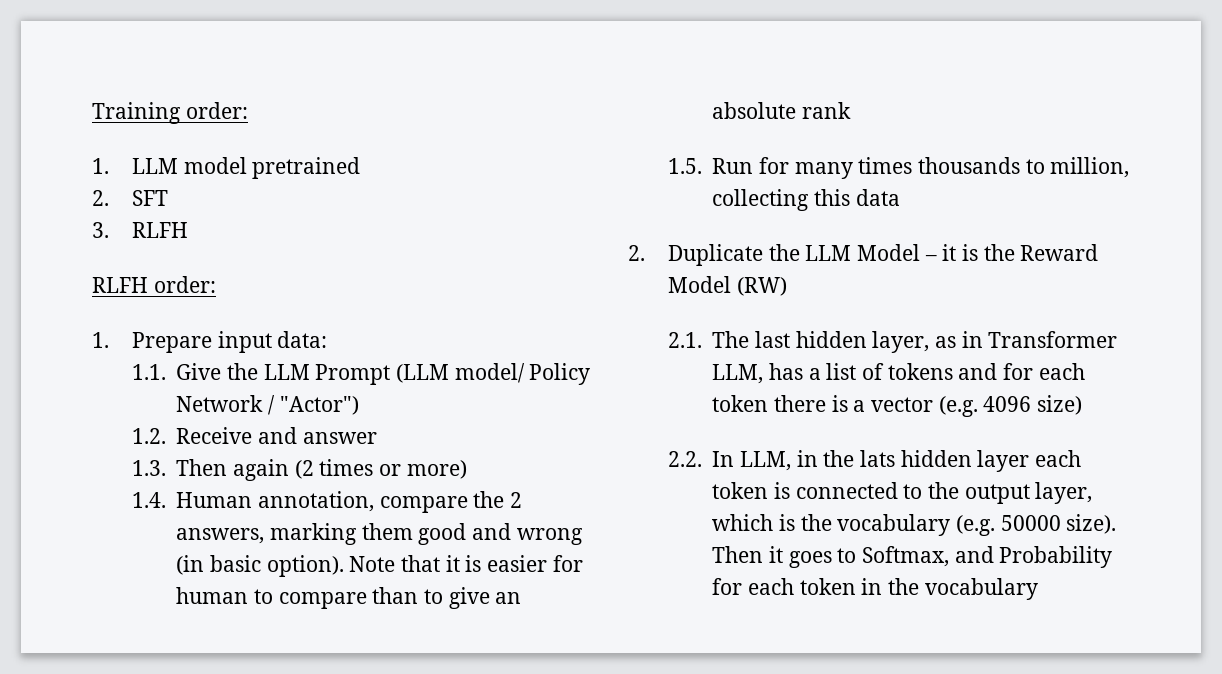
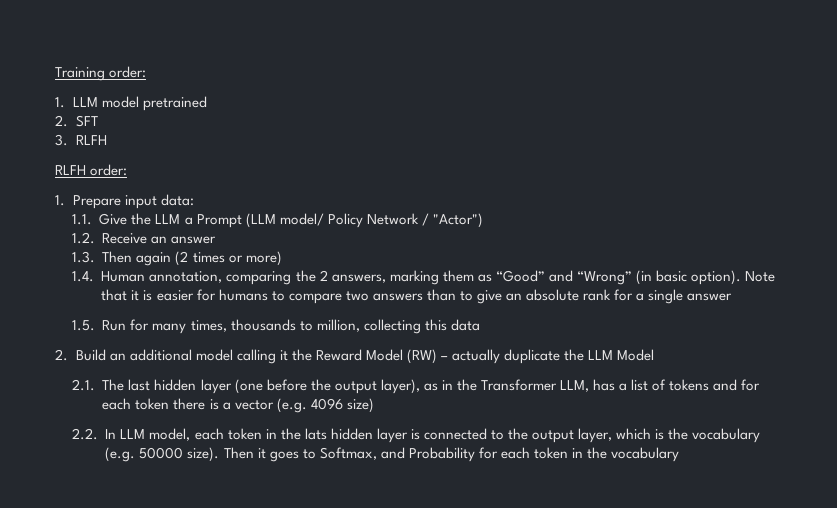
- 1.1. Give the LLM Prompt (LLM model/ Policy Network / "Actor")
+ 1.1. Give the LLM a Prompt (LLM model/ Policy Network / "Actor")
- 1.2. Receive and answer
+ 1.2. Receive an answer
- 1.4. Human annotation, compare the 2 answers, marking them good and wrong (in basic option).
+ 1.4. Human annotation, comparing the 2 answers, marking them as “Good” and “Wrong” (in basic option).
- Note that it is easier for human to compare than to give an absolute rank
+ Note that it is easier for humans to compare two answers than to give an absolute rank for a single answer
- 1.5. Run for many times thousands to million, collecting this data
+ 1.5. Run for many times, thousands to million, collecting this data
- 2. Duplicate the LLM Model – it is the Reward Model (RW)
- 2.1. The last hidden layer, as in Transformer LLM, has a list of tokens and for each token there is a vector (e.g. 4096 size)
+ 2. Build an additional model calling it the Reward Model (RW) – actually duplicate the LLM Model
+ 2.1. The last hidden layer (one before the output layer), as in the Transformer LLM, has a list of tokens and for each token there is a vector (e.g. 4096 size)
- 2.2. In LLM, in the lats hidden layer each token is connected to the output layer, which is the vocabulary (e.g. 50000 size).
+ 2.2. In LLM model, each token in the lats hidden layer is connected to the output layer, which is the vocabulary (e.g. 50000 size).

